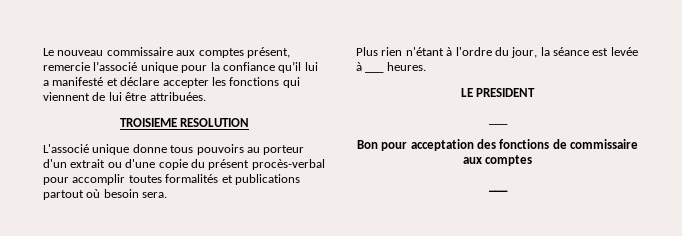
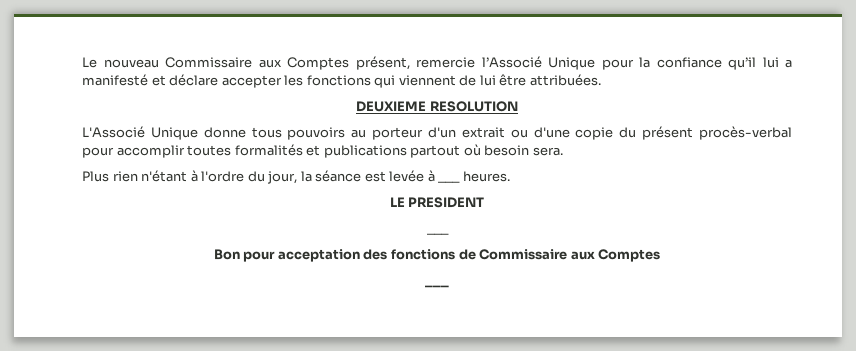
- Le nouveau commissaire aux comptes présent, remercie l’associé unique pour la confiance qu’il lui a manifesté et déclare accepter les fonctions qui viennent de lui être attribuées.
+ Le nouveau Commissaire aux Comptes présent, remercie l’Associé Unique pour la confiance qu’il lui a manifesté et déclare accepter les fonctions qui viennent de lui être attribuées.
- TROISIEME RESOLUTION
+ DEUXIEME RESOLUTION
- L'associé unique donne tous pouvoirs au porteur d'un extrait ou d'une copie du présent procès-verbal pour accomplir toutes formalités et publications partout où besoin sera.
+ L'Associé Unique donne tous pouvoirs au porteur d'un extrait ou d'une copie du présent procès-verbal pour accomplir toutes formalités et publications partout où besoin sera.
- Bon pour acceptation des fonctions de commissaire aux comptes
+ Bon pour acceptation des fonctions de Commissaire aux Comptes

